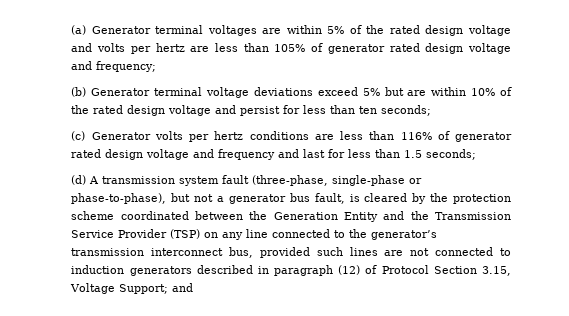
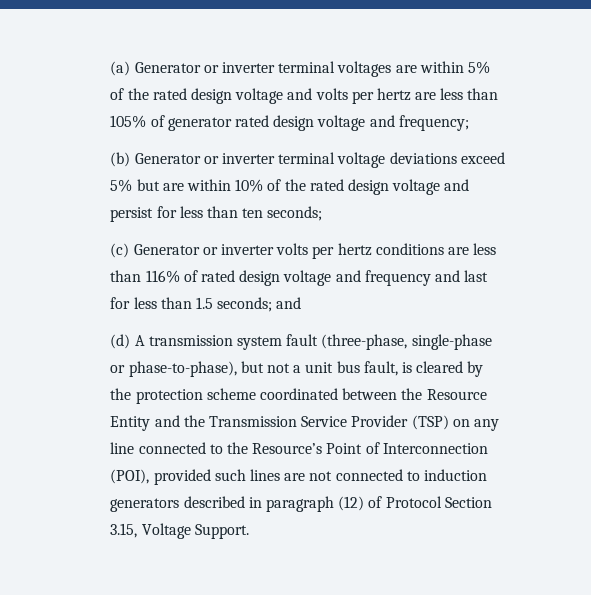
- (a) Generator terminal voltages are within 5% of the rated design voltage and volts per hertz are less than 105% of generator rated design voltage and frequency;
+ (a) Generator or inverter terminal voltages are within 5% of the rated design voltage and volts per hertz are less than 105% of generator rated design voltage and frequency;
- (b) Generator terminal voltage deviations exceed 5% but are within 10% of the rated design voltage and persist for less than ten seconds;
+ (b) Generator or inverter terminal voltage deviations exceed 5% but are within 10% of the rated design voltage and persist for less than ten seconds;
- (c) Generator volts per hertz conditions are less than 116% of generator rated design voltage and frequency and last for less than 1.5 seconds;
+ (c) Generator or inverter volts per hertz conditions are less than 116% of rated design voltage and frequency and last for less than 1.5 seconds; and
- (d) A transmission system fault (three-phase, single-phase or phase-to-phase), but not a generator bus fault, is cleared by the protection scheme coordinated between the Generation Entity and the Transmission Service Provider (TSP) on any line connected to the generator’s transmission interconnect bus, provided such lines are not connected to induction generators described in paragraph (12) of Protocol Section 3.15, Voltage Support; and
+ (d) A transmission system fault (three-phase, single-phase or phase-to-phase), but not a unit bus fault, is cleared by the protection scheme coordinated between the Resource Entity and the Transmission Service Provider (TSP) on any line connected to the Resource’s Point of Interconnection (POI), provided such lines are not connected to induction generators described in paragraph (12) of Protocol Section 3.15, Voltage Support.

